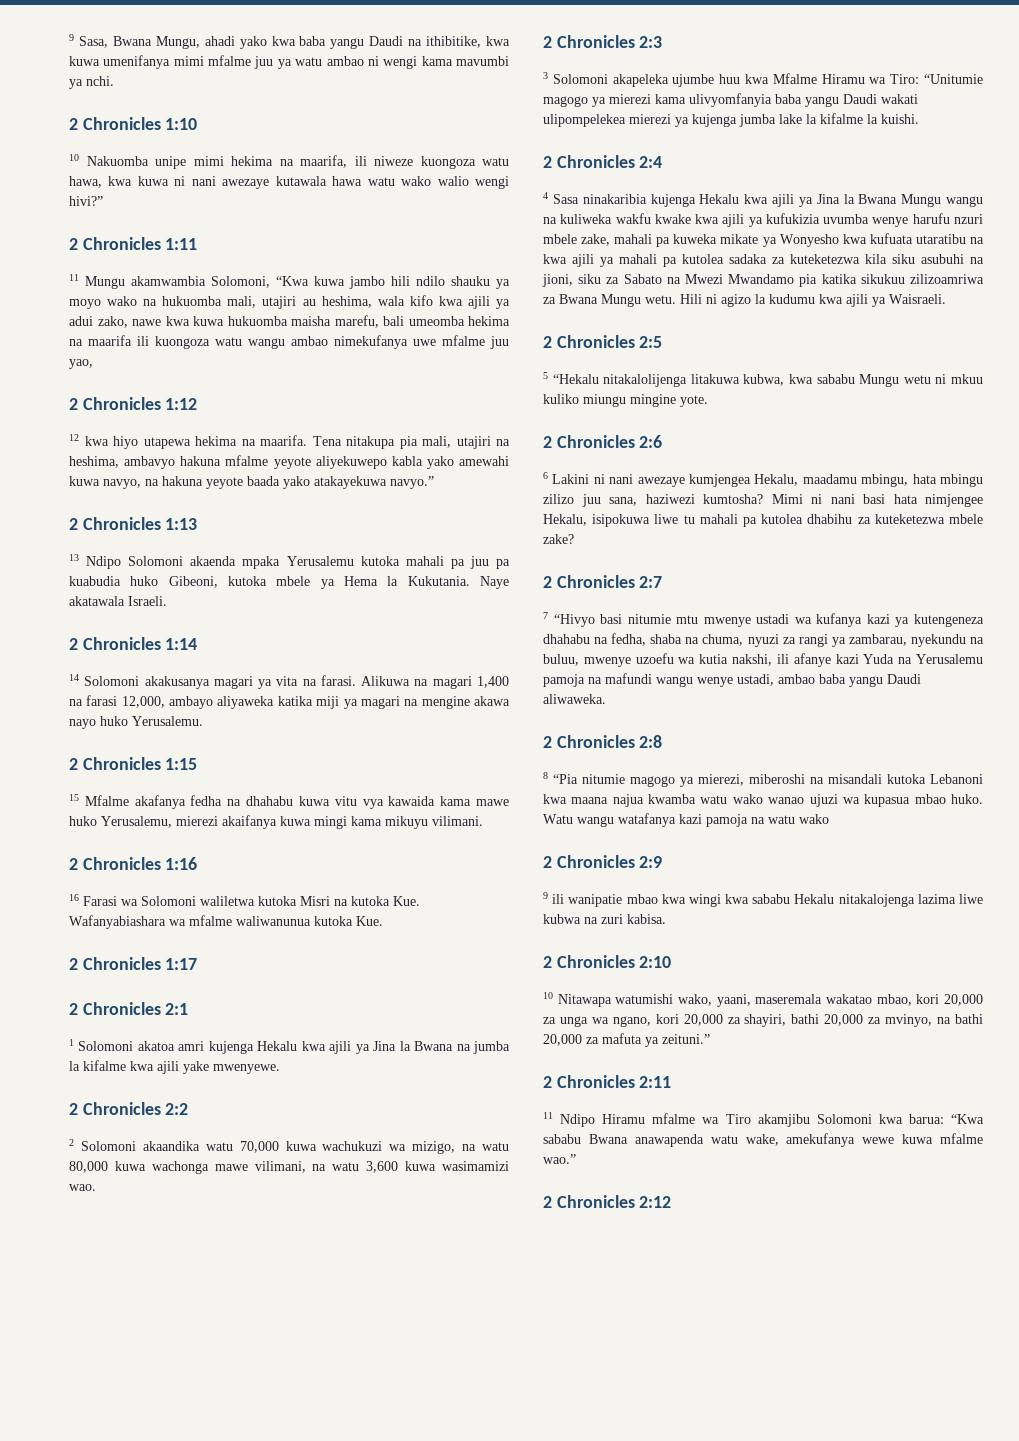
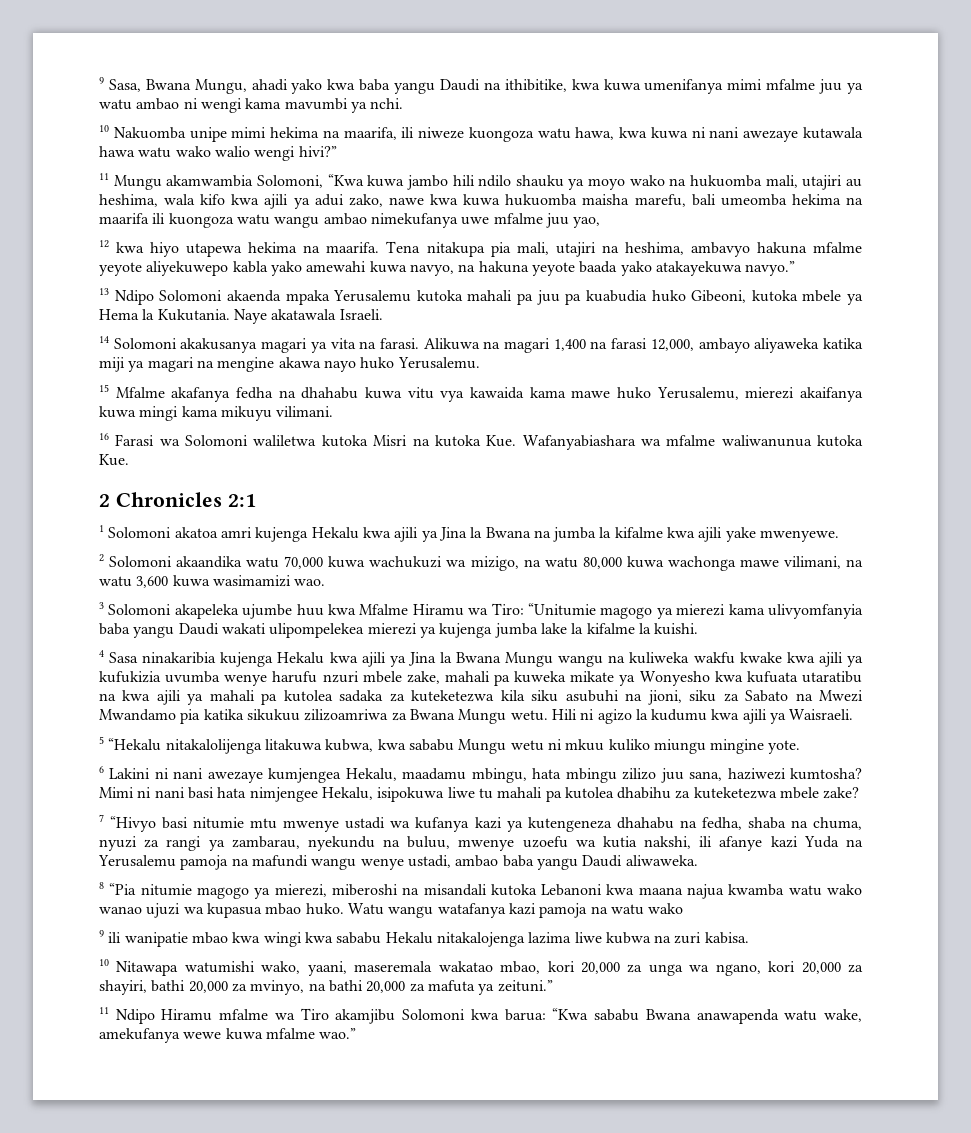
- 2 Chronicles 1:10
- 2 Chronicles 1:11
- 2 Chronicles 1:12
- 2 Chronicles 1:13
- 2 Chronicles 1:14
- 2 Chronicles 1:15
- 2 Chronicles 1:16
- 2 Chronicles 1:17
- 2 Chronicles 2:2
- 2 Chronicles 2:3
- 2 Chronicles 2:4
- 2 Chronicles 2:5
- 2 Chronicles 2:6
- 2 Chronicles 2:7
- 2 Chronicles 2:8
- 2 Chronicles 2:9
- 2 Chronicles 2:10
- 2 Chronicles 2:11
- 2 Chronicles 2:12

